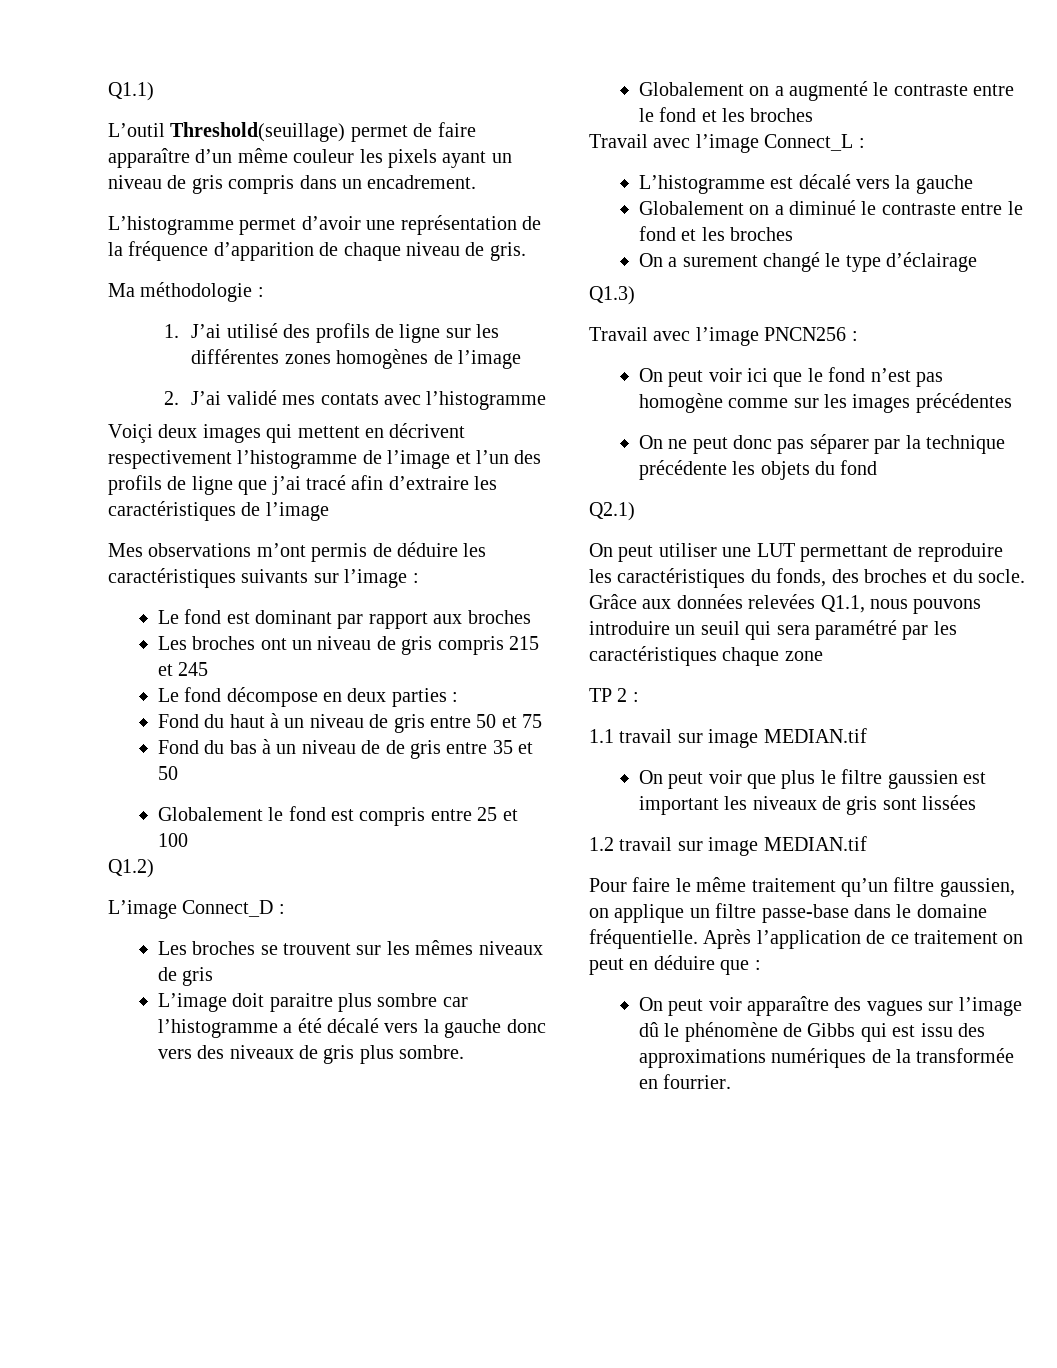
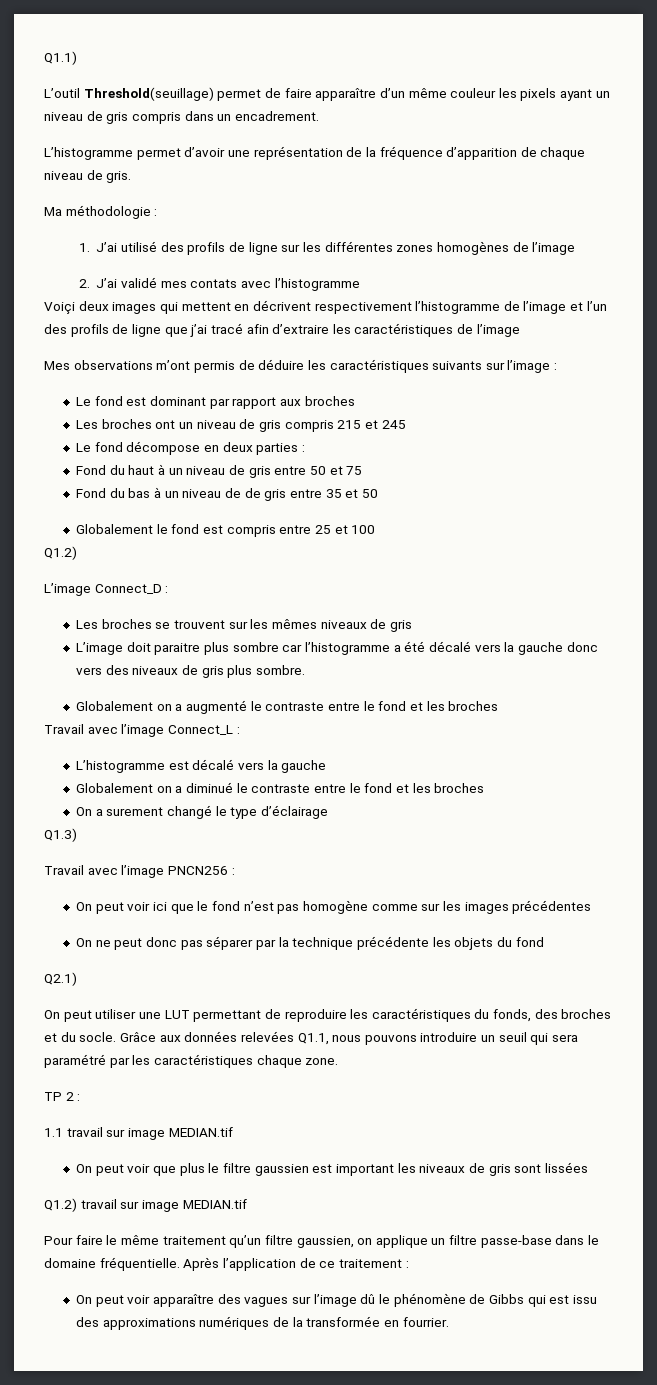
- Grâce aux données relevées Q1.1, nous pouvons introduire un seuil qui sera paramétré par les caractéristiques chaque zone
+ Grâce aux données relevées Q1.1, nous pouvons introduire un seuil qui sera paramétré par les caractéristiques chaque zone.
- 1.2 travail sur image MEDIAN.tif
+ Q1.2) travail sur image MEDIAN.tif
- Après l’application de ce traitement on peut en déduire que :
+ Après l’application de ce traitement :

